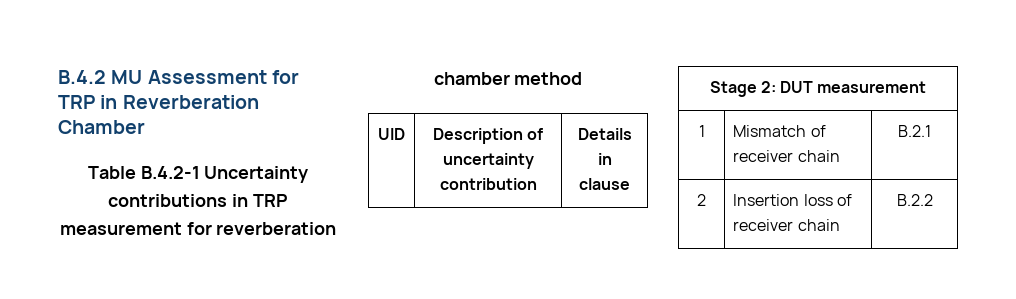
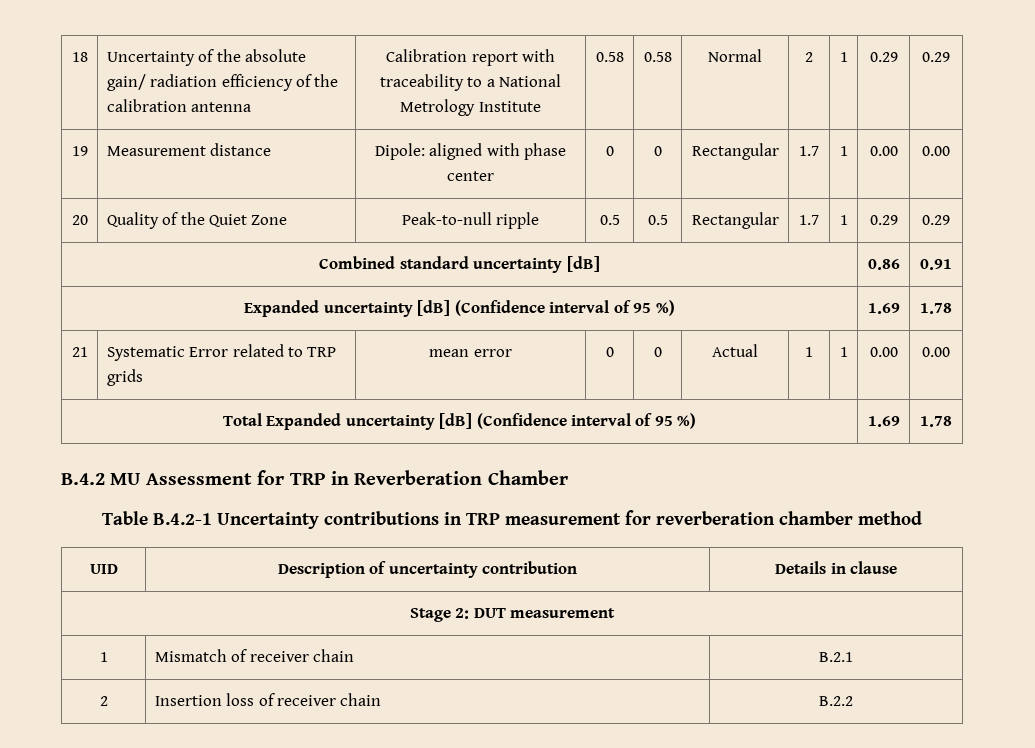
+ 18 | Uncertainty of the absolute gain/ radiation efficiency of the calibration antenna | Calibration report with traceability to a National Metrology Institute | 0.58 | 0.58 | Normal | 2 | 1 | 0.29 | 0.29
+ 19 | Measurement distance | Dipole: aligned with phase center | 0 | 0 | Rectangular | 1.7 | 1 | 0.00 | 0.00
+ 20 | Quality of the Quiet Zone | Peak-to-null ripple | 0.5 | 0.5 | Rectangular | 1.7 | 1 | 0.29 | 0.29
+ Combined standard uncertainty [dB] | 0.86 | 0.91
+ Expanded uncertainty [dB] (Confidence interval of 95 %) | 1.69 | 1.78
+ 21 | Systematic Error related to TRP grids | mean error | 0 | 0 | Actual | 1 | 1 | 0.00 | 0.00
+ Total Expanded uncertainty [dB] (Confidence interval of 95 %) | 1.69 | 1.78

